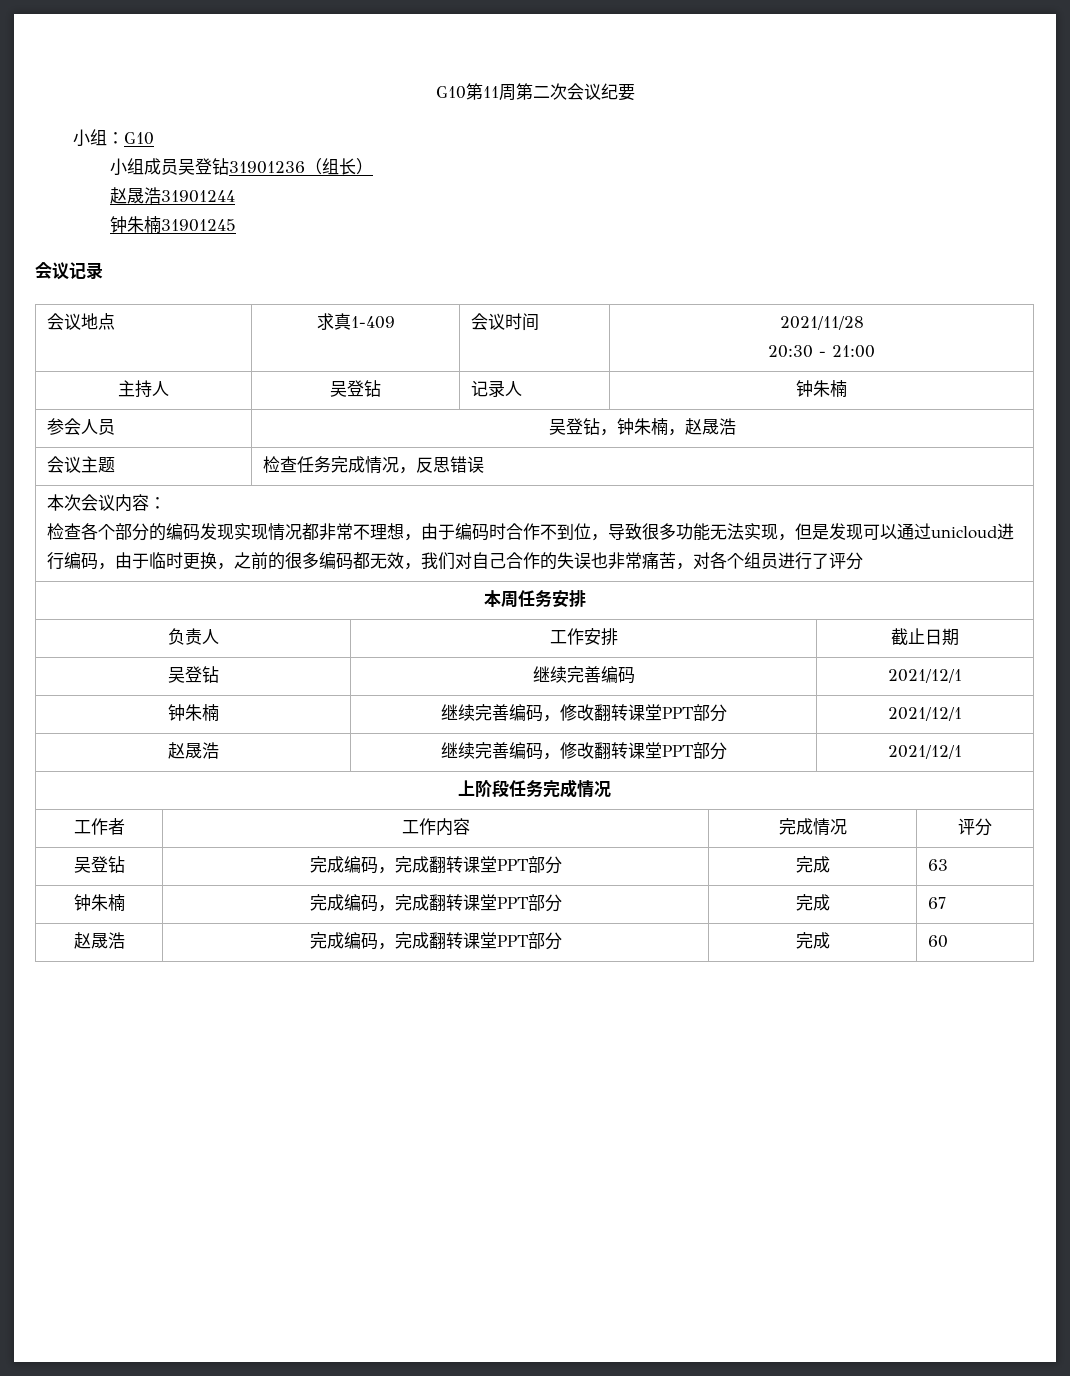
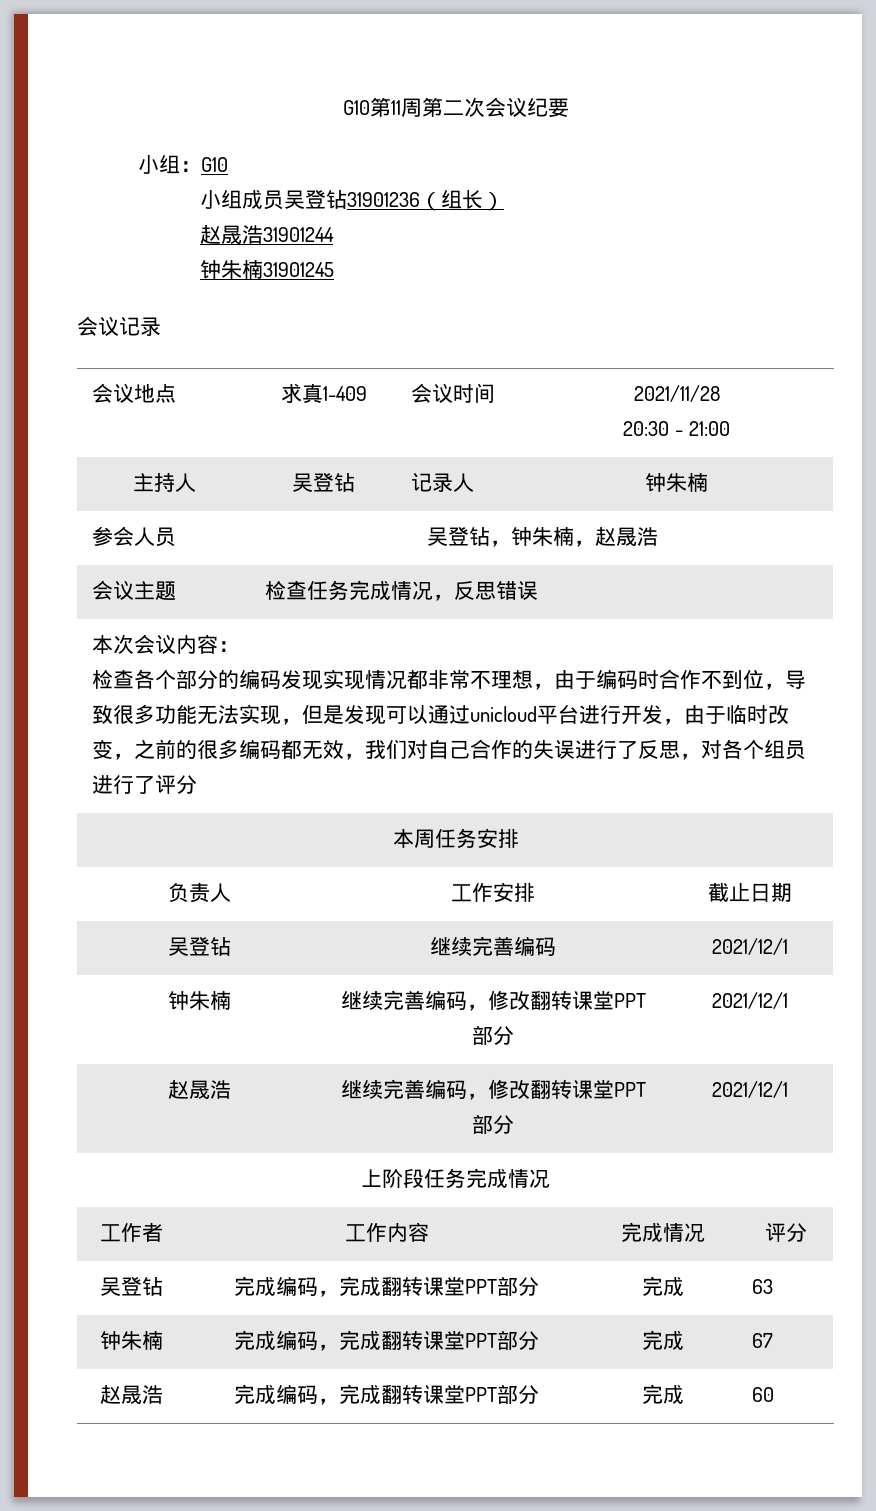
- 检查各个部分的编码发现实现情况都非常不理想，由于编码时合作不到位，导致很多功能无法实现，但是发现可以通过unicloud进行编码，由于临时更换，之前的很多编码都无效，我们对自己合作的失误也非常痛苦，对各个组员进行了评分
+ 检查各个部分的编码发现实现情况都非常不理想，由于编码时合作不到位，导致很多功能无法实现，但是发现可以通过unicloud平台进行开发，由于临时改变，之前的很多编码都无效，我们对自己合作的失误进行了反思，对各个组员进行了评分

